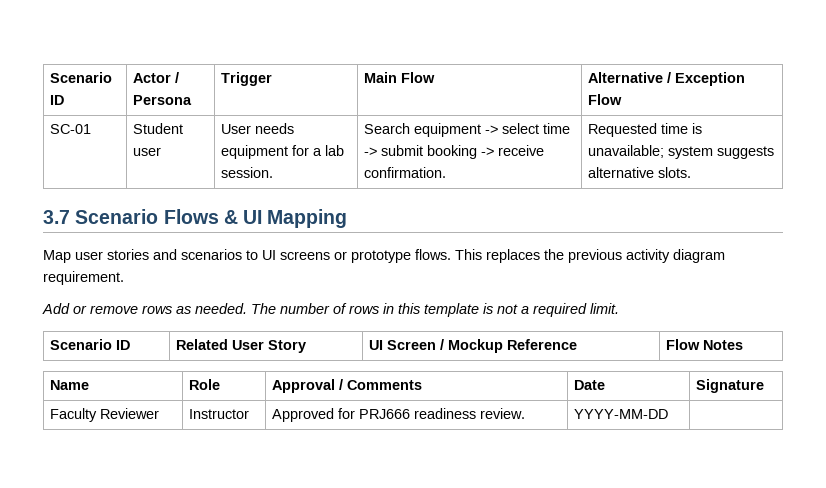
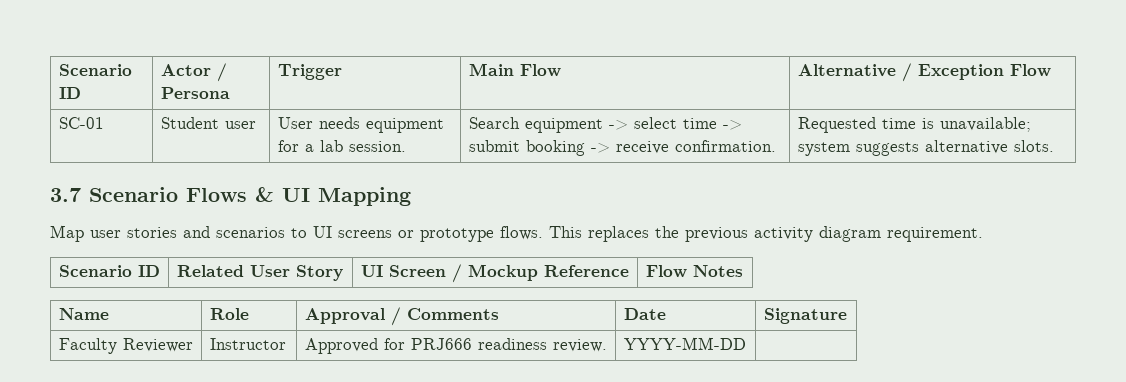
- Add or remove rows as needed. The number of rows in this template is not a required limit.

